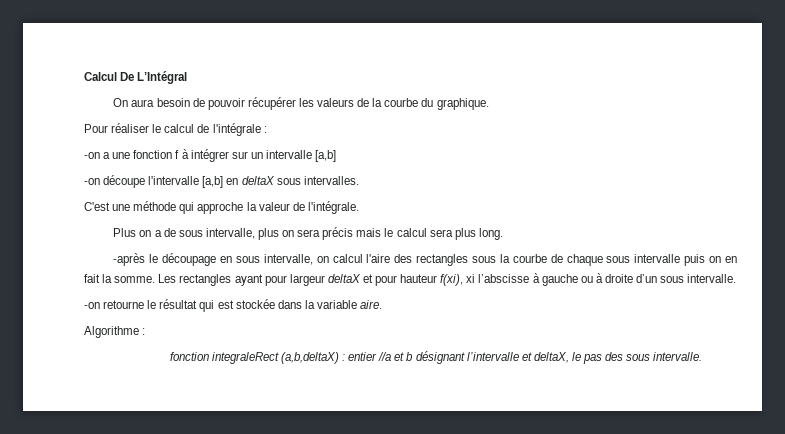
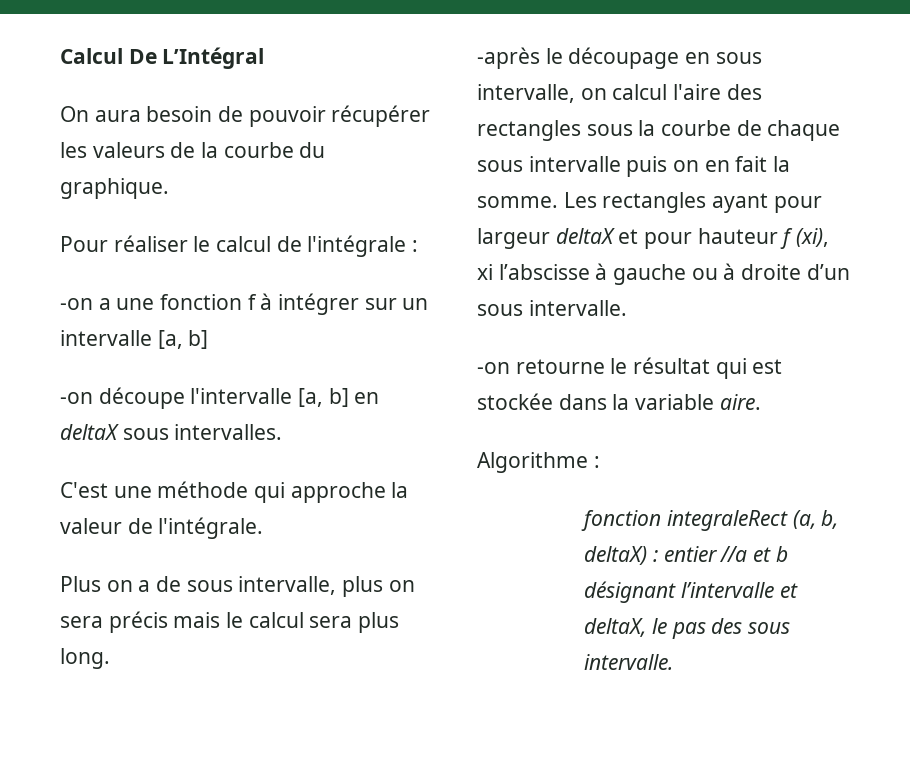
- -on a une fonction f à intégrer sur un intervalle [a,b]
+ -on a une fonction f à intégrer sur un intervalle [a, b]
- -on découpe l'intervalle [a,b] en deltaX sous intervalles.
+ -on découpe l'intervalle [a, b] en deltaX sous intervalles.
- Les rectangles ayant pour largeur deltaX et pour hauteur f(xi), xi l’abscisse à gauche ou à droite d’un sous intervalle.
+ Les rectangles ayant pour largeur deltaX et pour hauteur f (xi), xi l’abscisse à gauche ou à droite d’un sous intervalle.
- fonction integraleRect (a,b,deltaX) : entier //a et b désignant l’intervalle et deltaX, le pas des sous intervalle.
+ fonction integraleRect (a, b, deltaX) : entier //a et b désignant l’intervalle et deltaX, le pas des sous intervalle.

